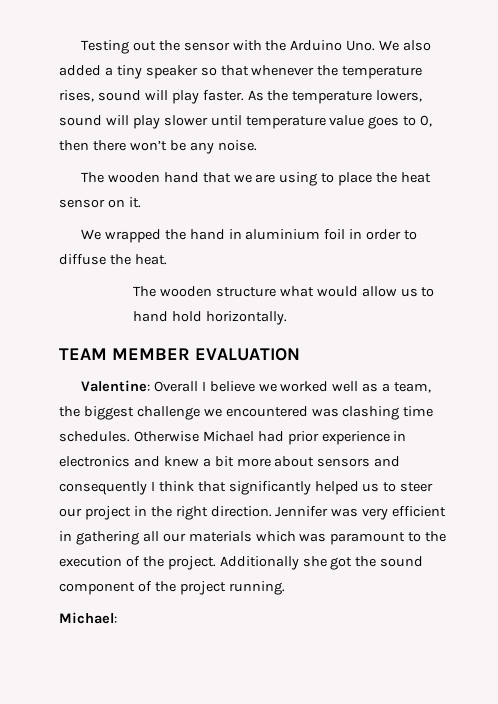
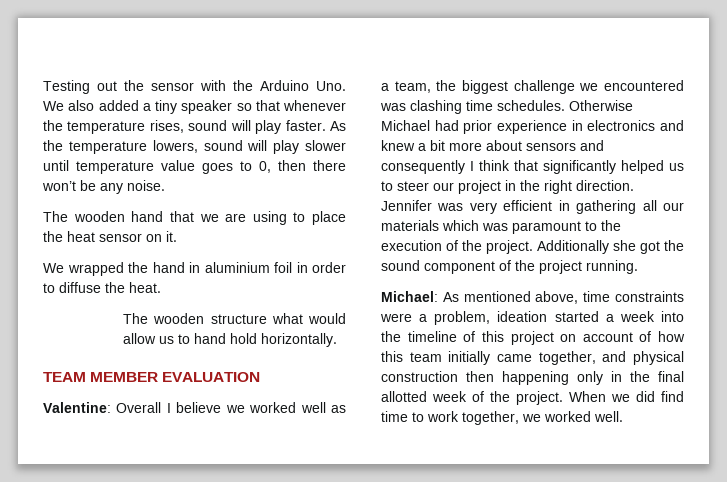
- Michael:
+ Michael: As mentioned above, time constraints were a problem, ideation started a week into the timeline of this project on account of how this team initially came together, and physical construction then happening only in the final allotted week of the project. When we did find time to work together, we worked well.

